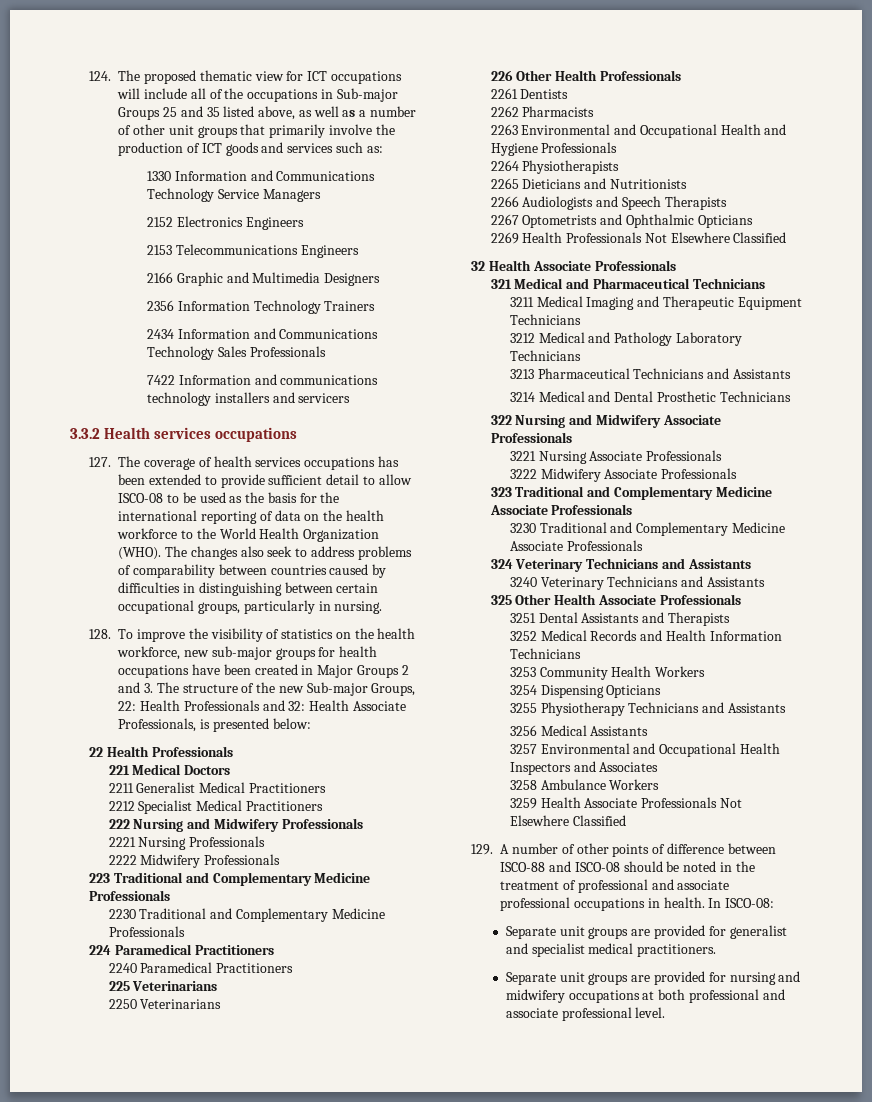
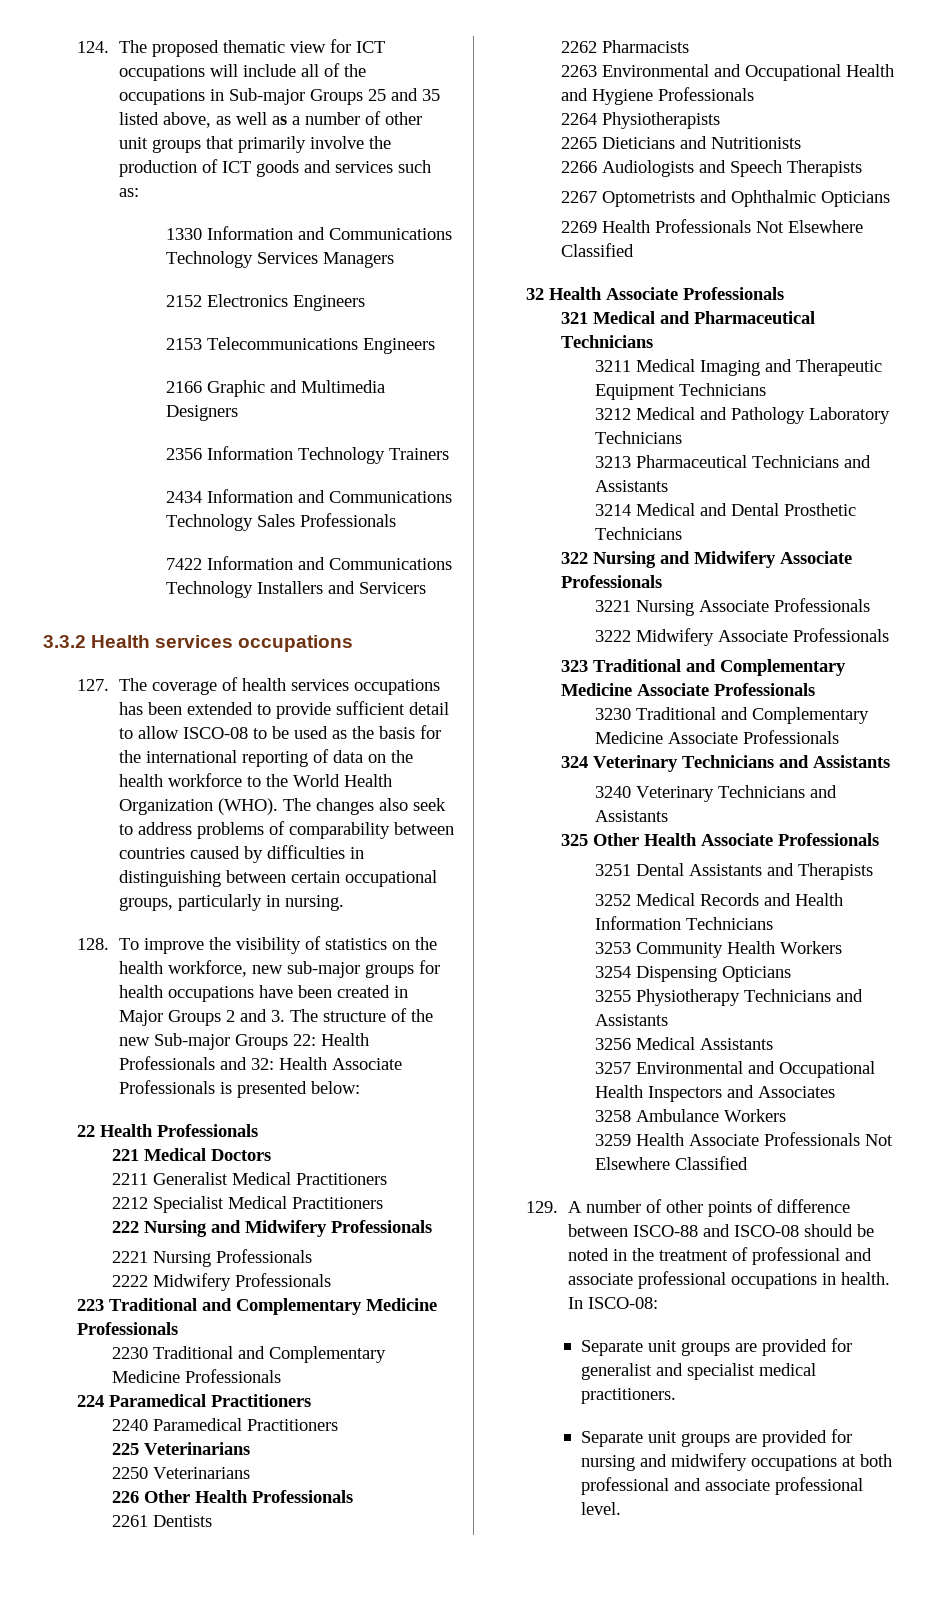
- 1330 Information and Communications Technology Service Managers
+ 1330 Information and Communications Technology Services Managers
- 7422 Information and communications technology installers and servicers
+ 7422 Information and Communications Technology Installers and Servicers
- 128. To improve the visibility of statistics on the health workforce, new sub-major groups for health occupations have been created in Major Groups 2 and 3. The structure of the new Sub-major Groups, 22: Health Professionals and 32: Health Associate Professionals, is presented below:
+ 128. To improve the visibility of statistics on the health workforce, new sub-major groups for health occupations have been created in Major Groups 2 and 3. The structure of the new Sub-major Groups 22: Health Professionals and 32: Health Associate Professionals is presented below:

